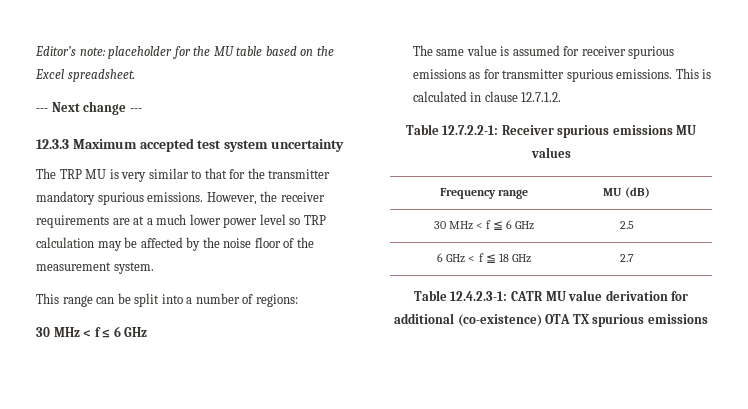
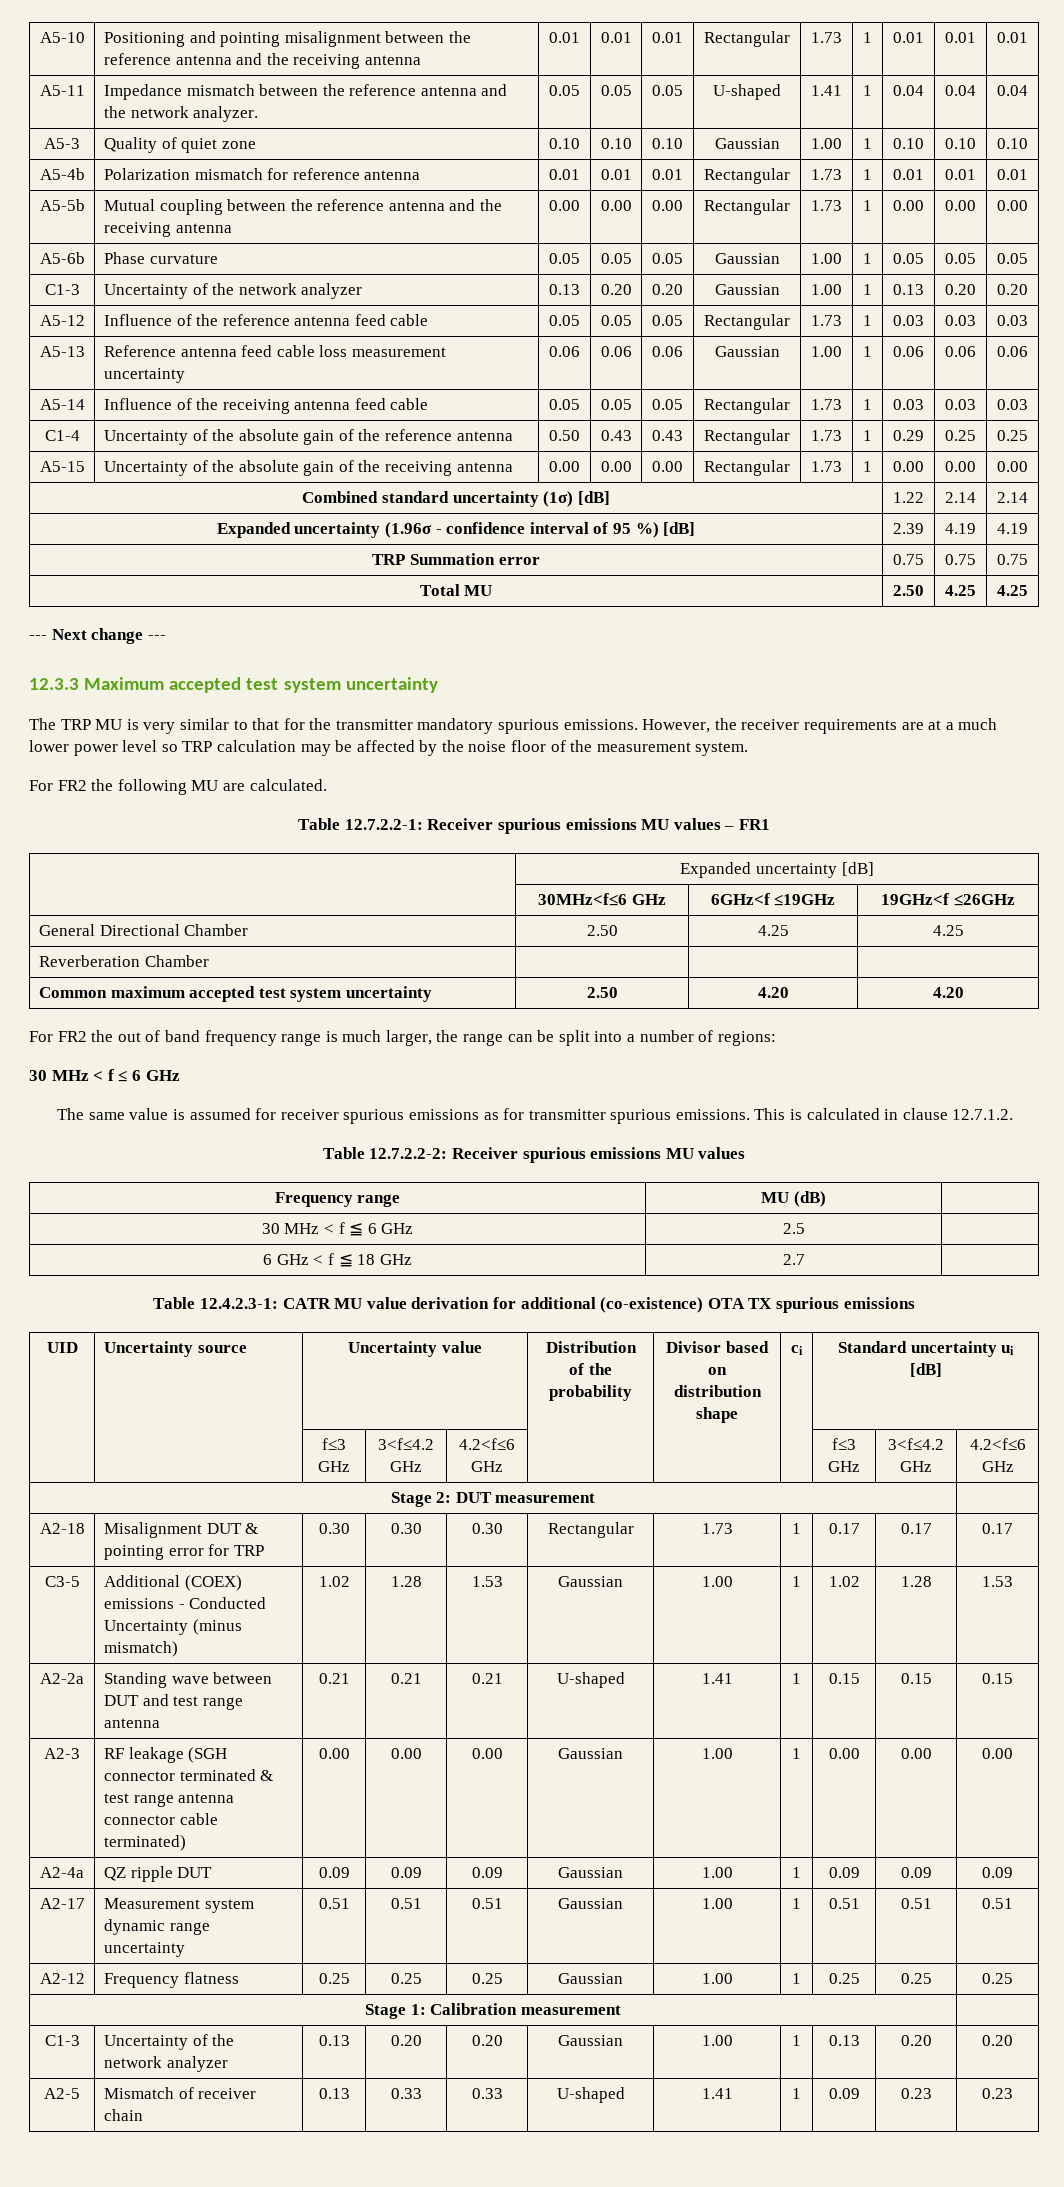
- Editor’s note: placeholder for the MU table based on the Excel spreadsheet.
+ A5-10 | Positioning and pointing misalignment between the reference antenna and the receiving antenna | 0.01 | 0.01 | 0.01 | Rectangular | 1.73 | 1 | 0.01 | 0.01 | 0.01
+ A5-11 | Impedance mismatch between the reference antenna and the network analyzer. | 0.05 | 0.05 | 0.05 | U-shaped | 1.41 | 1 | 0.04 | 0.04 | 0.04
+ A5-3 | Quality of quiet zone | 0.10 | 0.10 | 0.10 | Gaussian | 1.00 | 1 | 0.10 | 0.10 | 0.10
+ A5-4b | Polarization mismatch for reference antenna | 0.01 | 0.01 | 0.01 | Rectangular | 1.73 | 1 | 0.01 | 0.01 | 0.01
+ A5-5b | Mutual coupling between the reference antenna and the receiving antenna | 0.00 | 0.00 | 0.00 | Rectangular | 1.73 | 1 | 0.00 | 0.00 | 0.00
+ A5-6b | Phase curvature | 0.05 | 0.05 | 0.05 | Gaussian | 1.00 | 1 | 0.05 | 0.05 | 0.05
+ C1-3 | Uncertainty of the network analyzer | 0.13 | 0.20 | 0.20 | Gaussian | 1.00 | 1 | 0.13 | 0.20 | 0.20
+ A5-12 | Influence of the reference antenna feed cable | 0.05 | 0.05 | 0.05 | Rectangular | 1.73 | 1 | 0.03 | 0.03 | 0.03
+ A5-13 | Reference antenna feed cable loss measurement uncertainty | 0.06 | 0.06 | 0.06 | Gaussian | 1.00 | 1 | 0.06 | 0.06 | 0.06
+ A5-14 | Influence of the receiving antenna feed cable | 0.05 | 0.05 | 0.05 | Rectangular | 1.73 | 1 | 0.03 | 0.03 | 0.03
+ C1-4 | Uncertainty of the absolute gain of the reference antenna | 0.50 | 0.43 | 0.43 | Rectangular | 1.73 | 1 | 0.29 | 0.25 | 0.25
+ A5-15 | Uncertainty of the absolute gain of the receiving antenna | 0.00 | 0.00 | 0.00 | Rectangular | 1.73 | 1 | 0.00 | 0.00 | 0.00
+ Combined standard uncertainty (1σ) [dB] | 1.22 | 2.14 | 2.14
+ Expanded uncertainty (1.96σ - confidence interval of 95 %) [dB] | 2.39 | 4.19 | 4.19
+ TRP Summation error | 0.75 | 0.75 | 0.75
+ Total MU | 2.50 | 4.25 | 4.25
- This range can be split into a number of regions:
+ For FR2 the following MU are calculated.
+ Table 12.7.2.2-1: Receiver spurious emissions MU values – FR1
+ | Expanded uncertainty [dB]
+ | 30MHz<f≤6 GHz | 6GHz<f ≤19GHz | 19GHz<f ≤26GHz
+ General Directional Chamber | 2.50 | 4.25 | 4.25
+ Reverberation Chamber | | |
+ Common maximum accepted test system uncertainty | 2.50 | 4.20 | 4.20
+ For FR2 the out of band frequency range is much larger, the range can be split into a number of regions:
- Table 12.7.2.2-1: Receiver spurious emissions MU values
+ Table 12.7.2.2-2: Receiver spurious emissions MU values
+ UID | Uncertainty source | Uncertainty value | Distribution of the probability | Divisor based on distribution shape | ci | Standard uncertainty ui [dB]
+ | | f≤3 GHz | 3<f≤4.2 GHz | 4.2<f≤6 GHz | | | | f≤3 GHz | 3<f≤4.2 GHz | 4.2<f≤6 GHz
+ Stage 2: DUT measurement |
+ A2-18 | Misalignment DUT & pointing error for TRP | 0.30 | 0.30 | 0.30 | Rectangular | 1.73 | 1 | 0.17 | 0.17 | 0.17
+ C3-5 | Additional (COEX) emissions - Conducted Uncertainty (minus mismatch) | 1.02 | 1.28 | 1.53 | Gaussian | 1.00 | 1 | 1.02 | 1.28 | 1.53
+ A2-2a | Standing wave between DUT and test range antenna | 0.21 | 0.21 | 0.21 | U-shaped | 1.41 | 1 | 0.15 | 0.15 | 0.15
+ A2-3 | RF leakage (SGH connector terminated & test range antenna connector cable terminated) | 0.00 | 0.00 | 0.00 | Gaussian | 1.00 | 1 | 0.00 | 0.00 | 0.00
+ A2-4a | QZ ripple DUT | 0.09 | 0.09 | 0.09 | Gaussian | 1.00 | 1 | 0.09 | 0.09 | 0.09
+ A2-17 | Measurement system dynamic range uncertainty | 0.51 | 0.51 | 0.51 | Gaussian | 1.00 | 1 | 0.51 | 0.51 | 0.51
+ A2-12 | Frequency flatness | 0.25 | 0.25 | 0.25 | Gaussian | 1.00 | 1 | 0.25 | 0.25 | 0.25
+ Stage 1: Calibration measurement |
+ C1-3 | Uncertainty of the network analyzer | 0.13 | 0.20 | 0.20 | Gaussian | 1.00 | 1 | 0.13 | 0.20 | 0.20
+ A2-5 | Mismatch of receiver chain | 0.13 | 0.33 | 0.33 | U-shaped | 1.41 | 1 | 0.09 | 0.23 | 0.23

